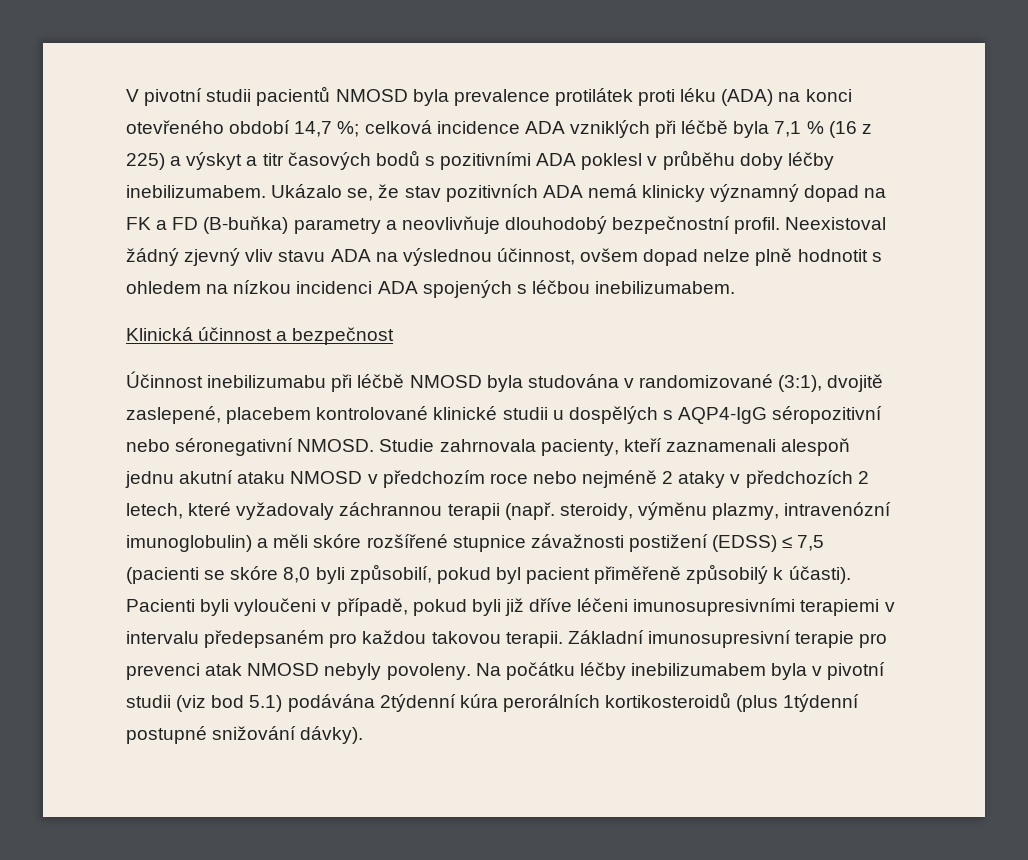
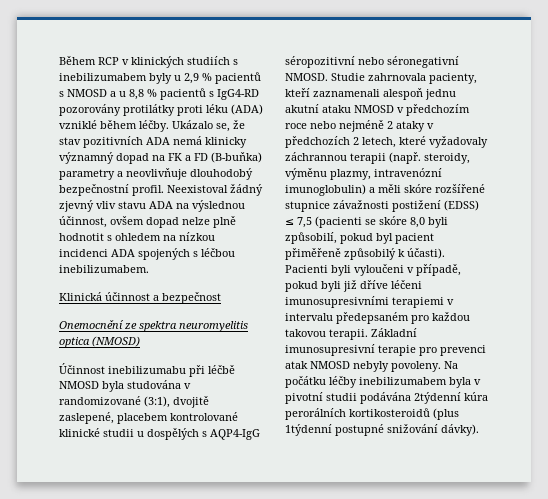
- V pivotní studii pacientů NMOSD byla prevalence protilátek proti léku (ADA) na konci otevřeného období 14,7 %; celková incidence ADA vzniklých při léčbě byla 7,1 % (16 z 225) a výskyt a titr časových bodů s pozitivními ADA poklesl v průběhu doby léčby inebilizumabem.
+ Během RCP v klinických studiích s inebilizumabem byly u 2,9 % pacientů s NMOSD a u 8,8 % pacientů s IgG4-RD pozorovány protilátky proti léku (ADA) vzniklé během léčby.
+ Onemocnění ze spektra neuromyelitis optica (NMOSD)
- Na počátku léčby inebilizumabem byla v pivotní studii (viz bod 5.1) podávána 2týdenní kúra perorálních kortikosteroidů (plus 1týdenní postupné snižování dávky).
+ Na počátku léčby inebilizumabem byla v pivotní studii podávána 2týdenní kúra perorálních kortikosteroidů (plus 1týdenní postupné snižování dávky).

